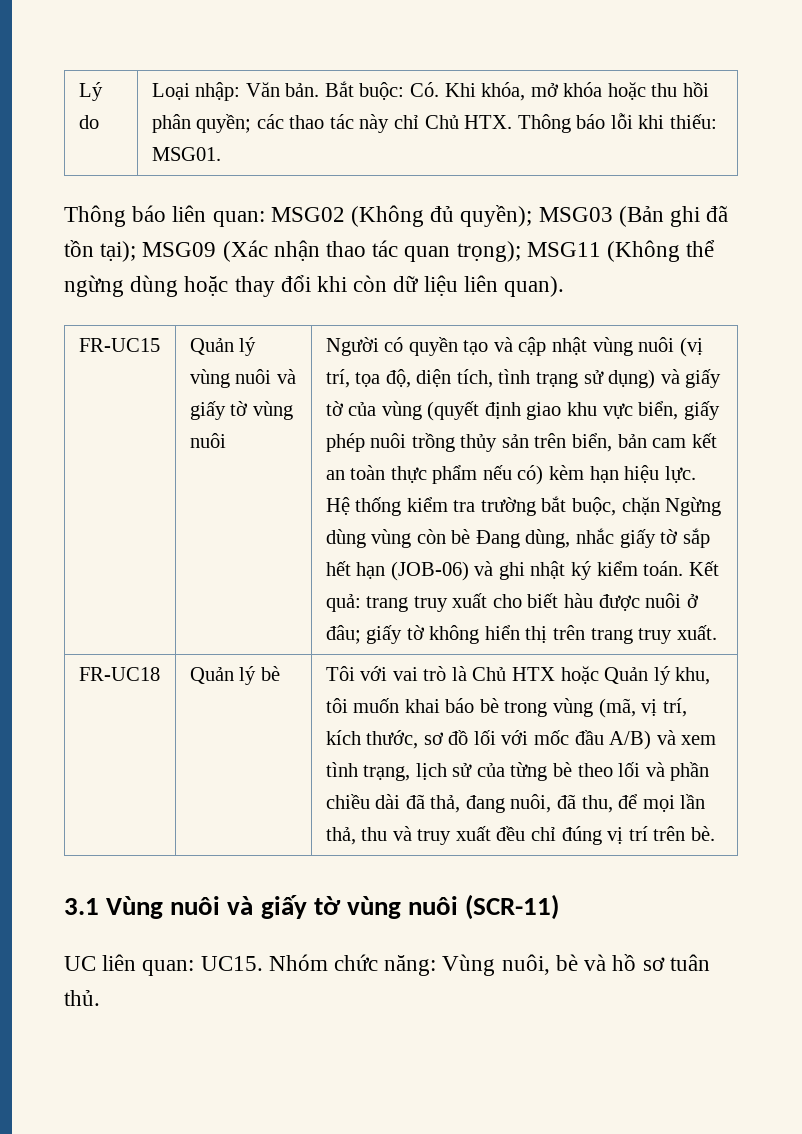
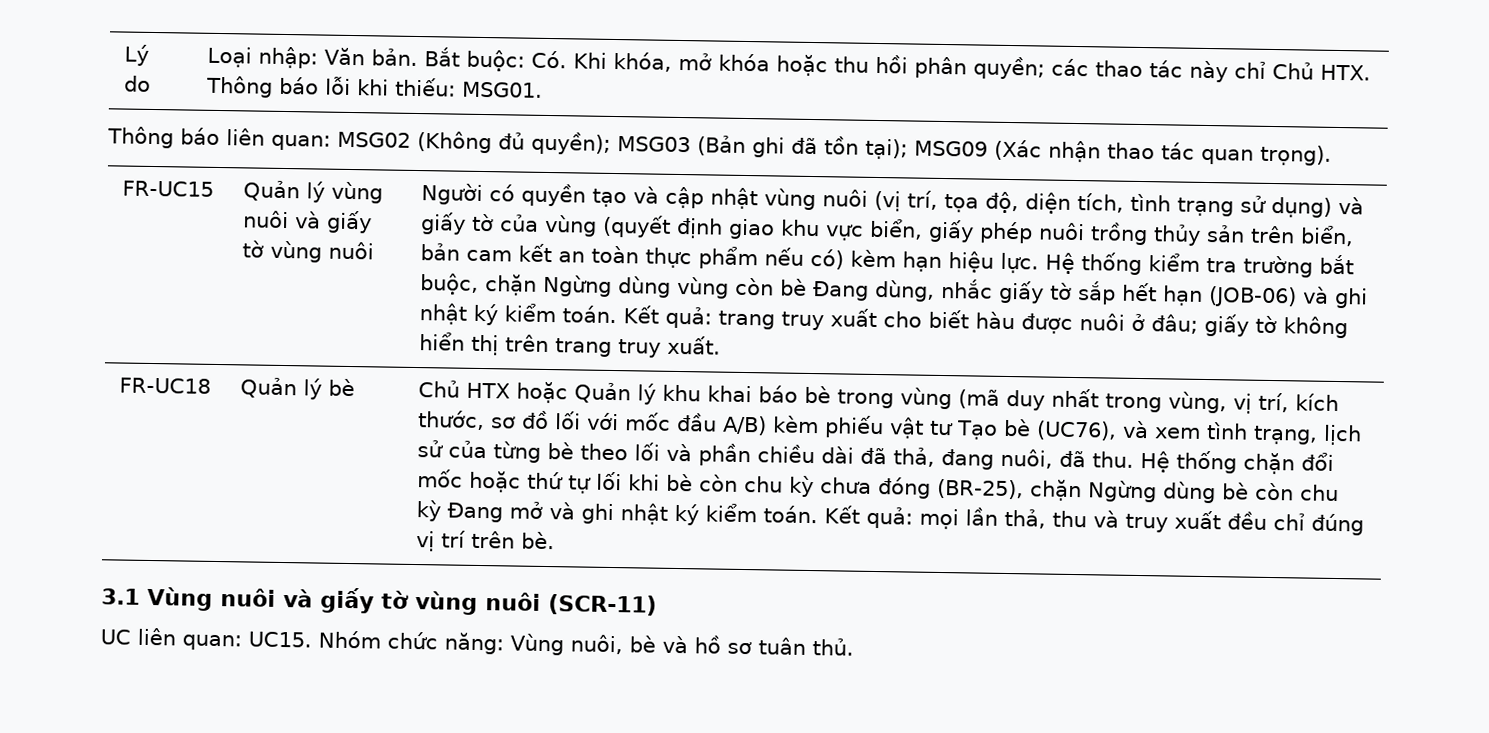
- Thông báo liên quan: MSG02 (Không đủ quyền); MSG03 (Bản ghi đã tồn tại); MSG09 (Xác nhận thao tác quan trọng); MSG11 (Không thể ngừng dùng hoặc thay đổi khi còn dữ liệu liên quan).
+ Thông báo liên quan: MSG02 (Không đủ quyền); MSG03 (Bản ghi đã tồn tại); MSG09 (Xác nhận thao tác quan trọng).
- Tôi với vai trò là Chủ HTX hoặc Quản lý khu, tôi muốn khai báo bè trong vùng (mã, vị trí, kích thước, sơ đồ lối với mốc đầu A/B) và xem tình trạng, lịch sử của từng bè theo lối và phần chiều dài đã thả, đang nuôi, đã thu, để mọi lần thả, thu và truy xuất đều chỉ đúng vị trí trên bè.
+ Chủ HTX hoặc Quản lý khu khai báo bè trong vùng (mã duy nhất trong vùng, vị trí, kích thước, sơ đồ lối với mốc đầu A/B) kèm phiếu vật tư Tạo bè (UC76), và xem tình trạng, lịch sử của từng bè theo lối và phần chiều dài đã thả, đang nuôi, đã thu. Hệ thống chặn đổi mốc hoặc thứ tự lối khi bè còn chu kỳ chưa đóng (BR-25), chặn Ngừng dùng bè còn chu kỳ Đang mở và ghi nhật ký kiểm toán. Kết quả: mọi lần thả, thu và truy xuất đều chỉ đúng vị trí trên bè.

